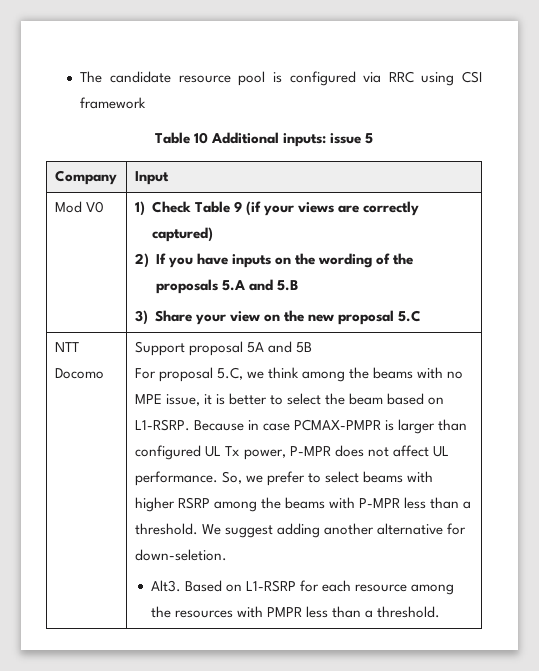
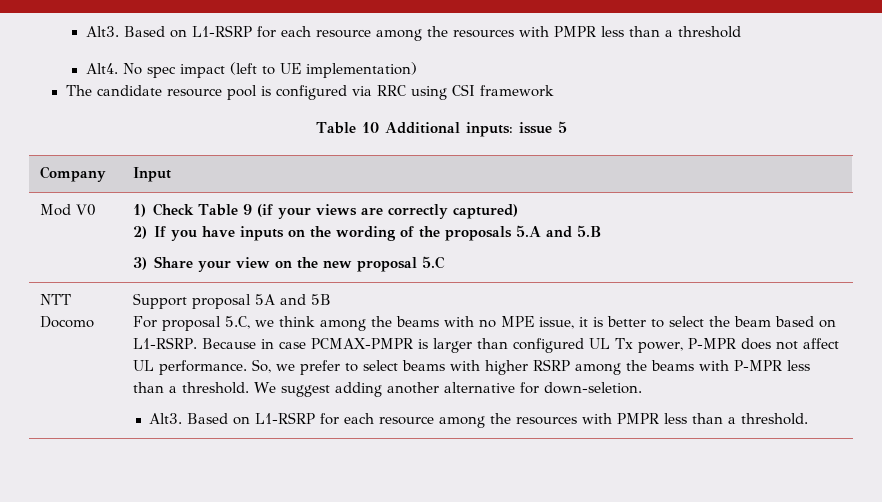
+ Alt3. Based on L1-RSRP for each resource among the resources with PMPR less than a threshold
+ Alt4. No spec impact (left to UE implementation)

